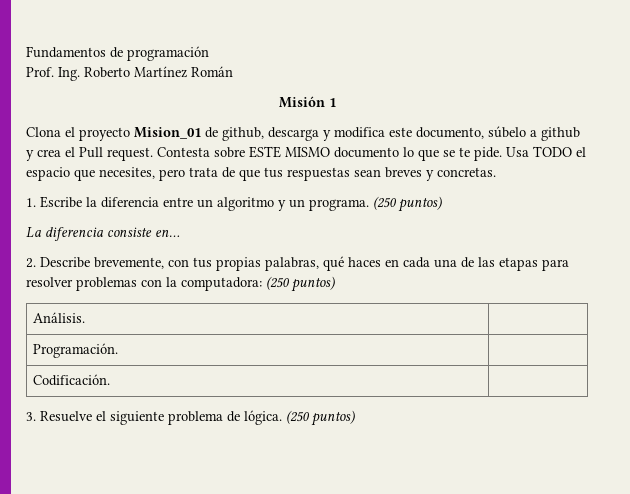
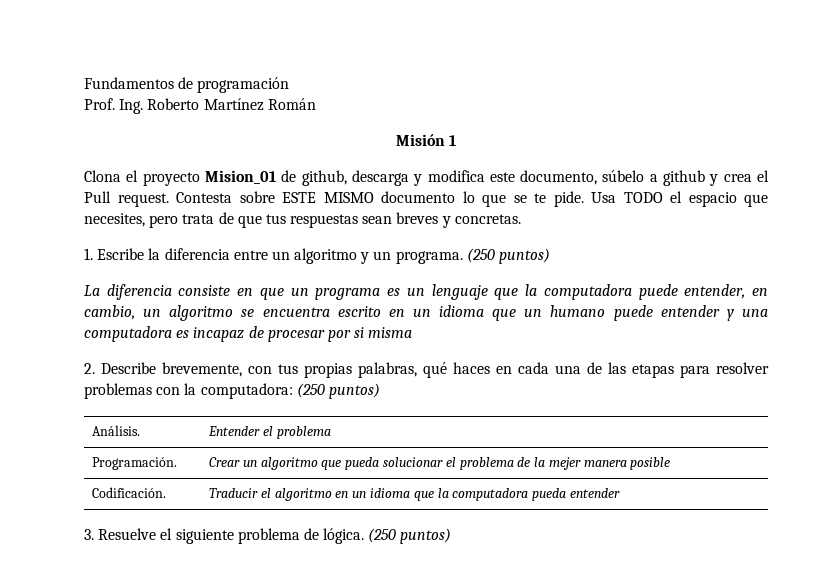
- La diferencia consiste en…
+ La diferencia consiste en que un programa es un lenguaje que la computadora puede entender, en cambio, un algoritmo se encuentra escrito en un idioma que un humano puede entender y una computadora es incapaz de procesar por si misma
- Análisis. |
- Programación. |
- Codificación. |
+ Análisis. | Entender el problema
+ Programación. | Crear un algoritmo que pueda solucionar el problema de la mejer manera posible
+ Codificación. | Traducir el algoritmo en un idioma que la computadora pueda entender

